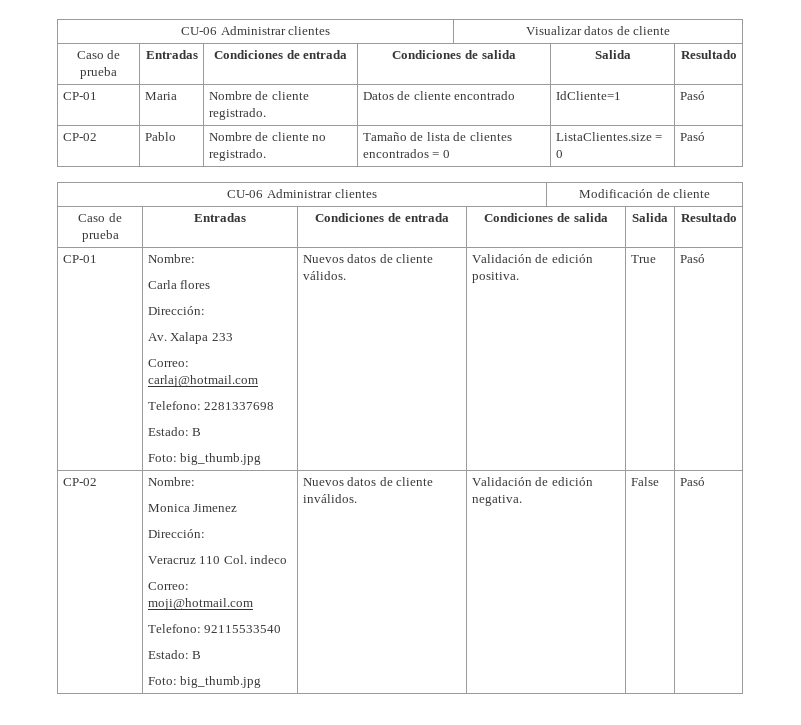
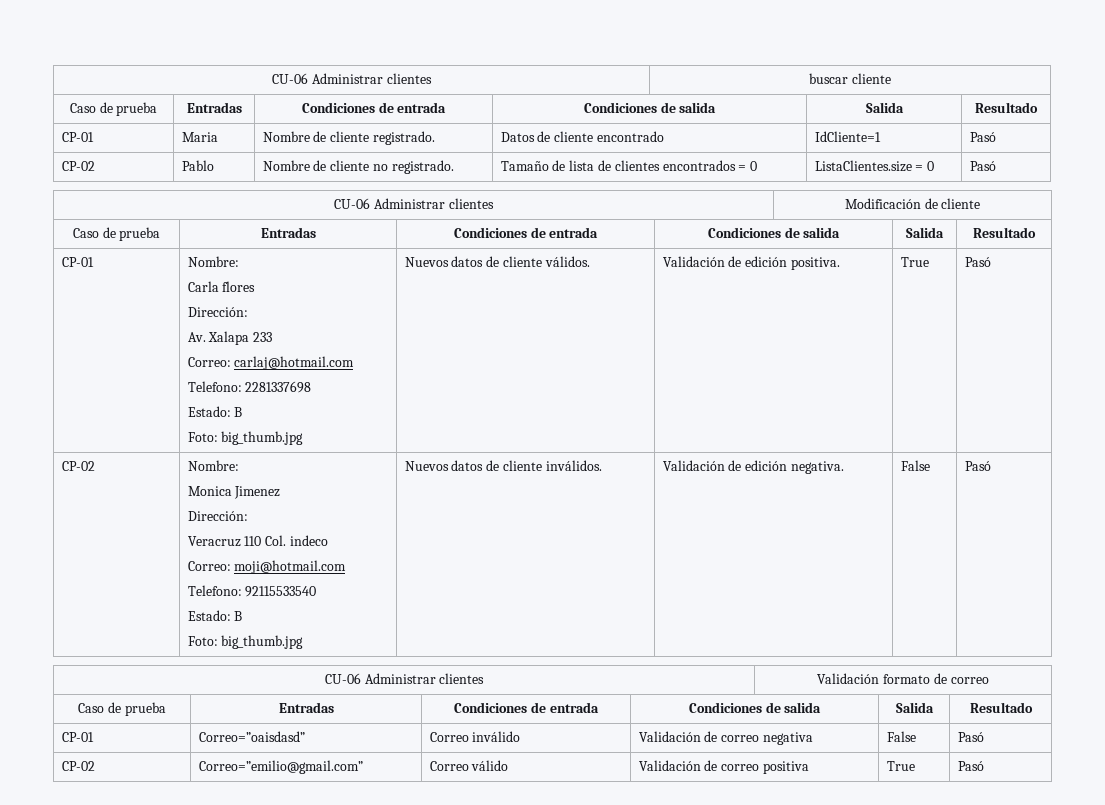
- CU-06 Administrar clientes | Visualizar datos de cliente
+ CU-06 Administrar clientes | buscar cliente
+ CU-06 Administrar clientes | Validación formato de correo
+ Caso de prueba | Entradas | Condiciones de entrada | Condiciones de salida | Salida | Resultado
+ CP-01 | Correo=”oaisdasd” | Correo inválido | Validación de correo negativa | False | Pasó
+ CP-02 | Correo=”emilio@gmail.com” | Correo válido | Validación de correo positiva | True | Pasó

